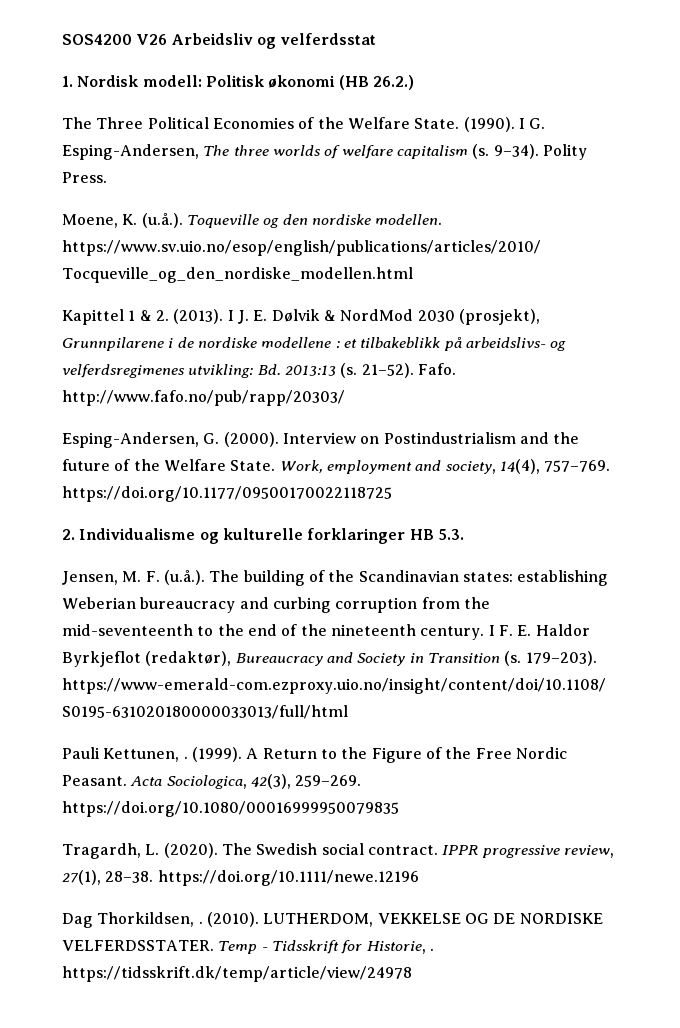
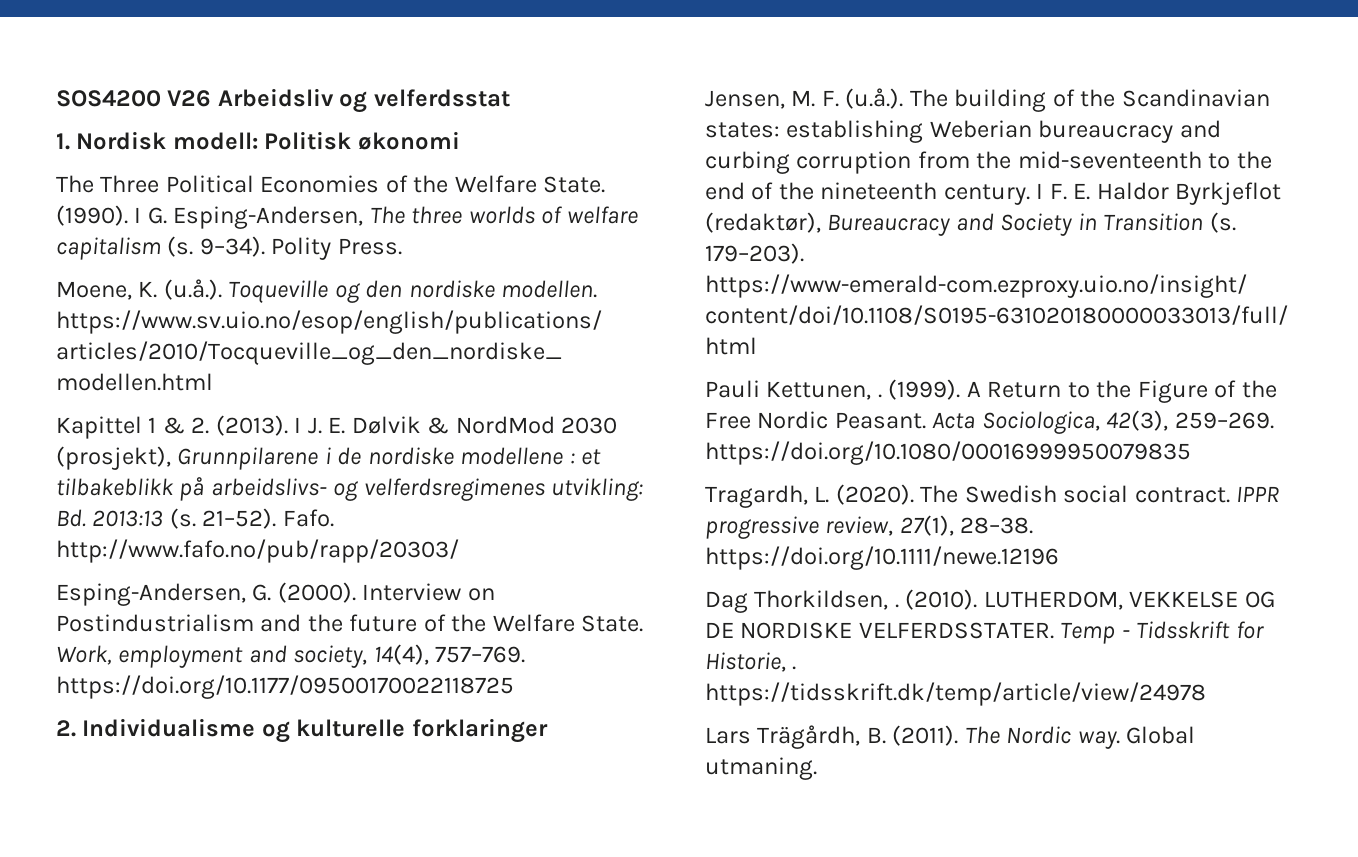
- 1. Nordisk modell: Politisk økonomi (HB 26.2.)
+ 1. Nordisk modell: Politisk økonomi
- 2. Individualisme og kulturelle forklaringer HB 5.3.
+ 2. Individualisme og kulturelle forklaringer
+ Lars Trägårdh, B. (2011). The Nordic way. Global utmaning.

